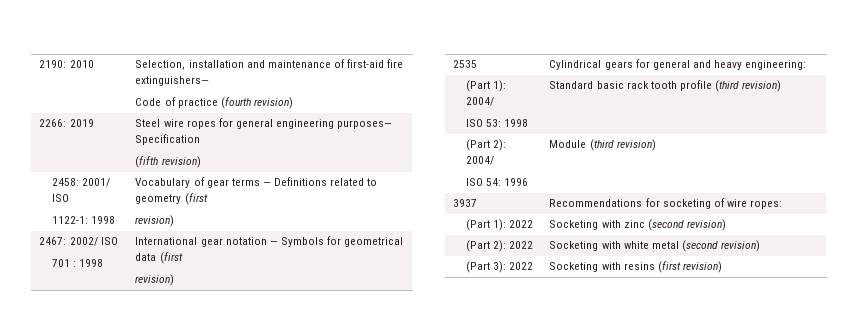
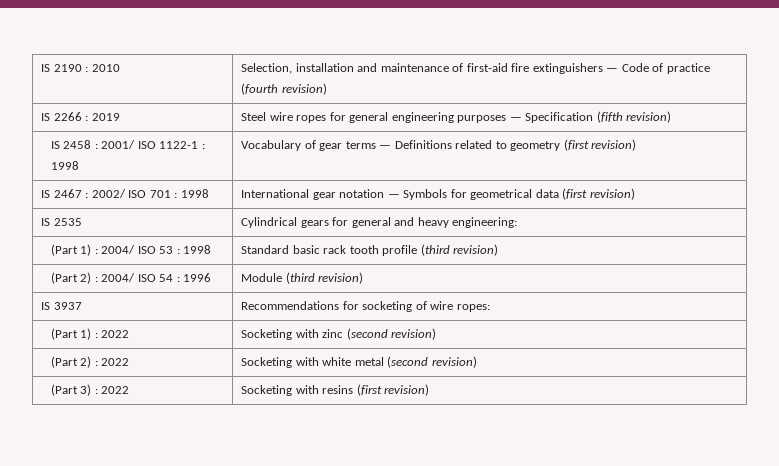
- 2190: 2010 | Selection, installation and maintenance of first-aid fire extinguishers—
- Code of practice (fourth revision)
+ IS 2190 : 2010 | Selection, installation and maintenance of first-aid fire extinguishers — Code of practice (fourth revision)
- 2266: 2019 | Steel wire ropes for general engineering purposes— Specification
- (fifth revision)
+ IS 2266 : 2019 | Steel wire ropes for general engineering purposes — Specification (fifth revision)
- 2458: 2001/ ISO
- 1122-1: 1998 | Vocabulary of gear terms — Definitions related to geometry (first
- revision)
- 2467: 2002/ ISO
- 701 : 1998 | International gear notation — Symbols for geometrical data (first
- revision)
- 2535 | Cylindrical gears for general and heavy engineering:
+ IS 2458 : 2001/ ISO 1122-1 : 1998 | Vocabulary of gear terms — Definitions related to geometry (first revision)
+ IS 2467 : 2002/ ISO 701 : 1998 | International gear notation — Symbols for geometrical data (first revision)
+ IS 2535 | Cylindrical gears for general and heavy engineering:
- (Part 1): 2004/
- ISO 53: 1998 | Standard basic rack tooth profile (third revision)
+ (Part 1) : 2004/ ISO 53 : 1998 | Standard basic rack tooth profile (third revision)
- (Part 2): 2004/
- ISO 54: 1996 | Module (third revision)
+ (Part 2) : 2004/ ISO 54 : 1996 | Module (third revision)
- 3937 | Recommendations for socketing of wire ropes:
+ IS 3937 | Recommendations for socketing of wire ropes:
- (Part 1): 2022 | Socketing with zinc (second revision)
+ (Part 1) : 2022 | Socketing with zinc (second revision)
- (Part 2): 2022 | Socketing with white metal (second revision)
+ (Part 2) : 2022 | Socketing with white metal (second revision)
- (Part 3): 2022 | Socketing with resins (first revision)
+ (Part 3) : 2022 | Socketing with resins (first revision)

